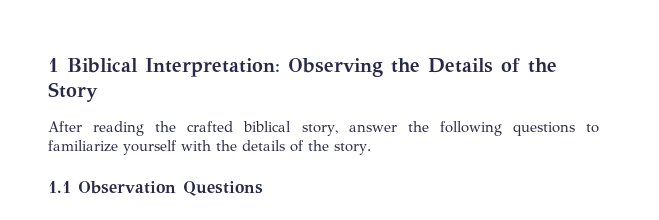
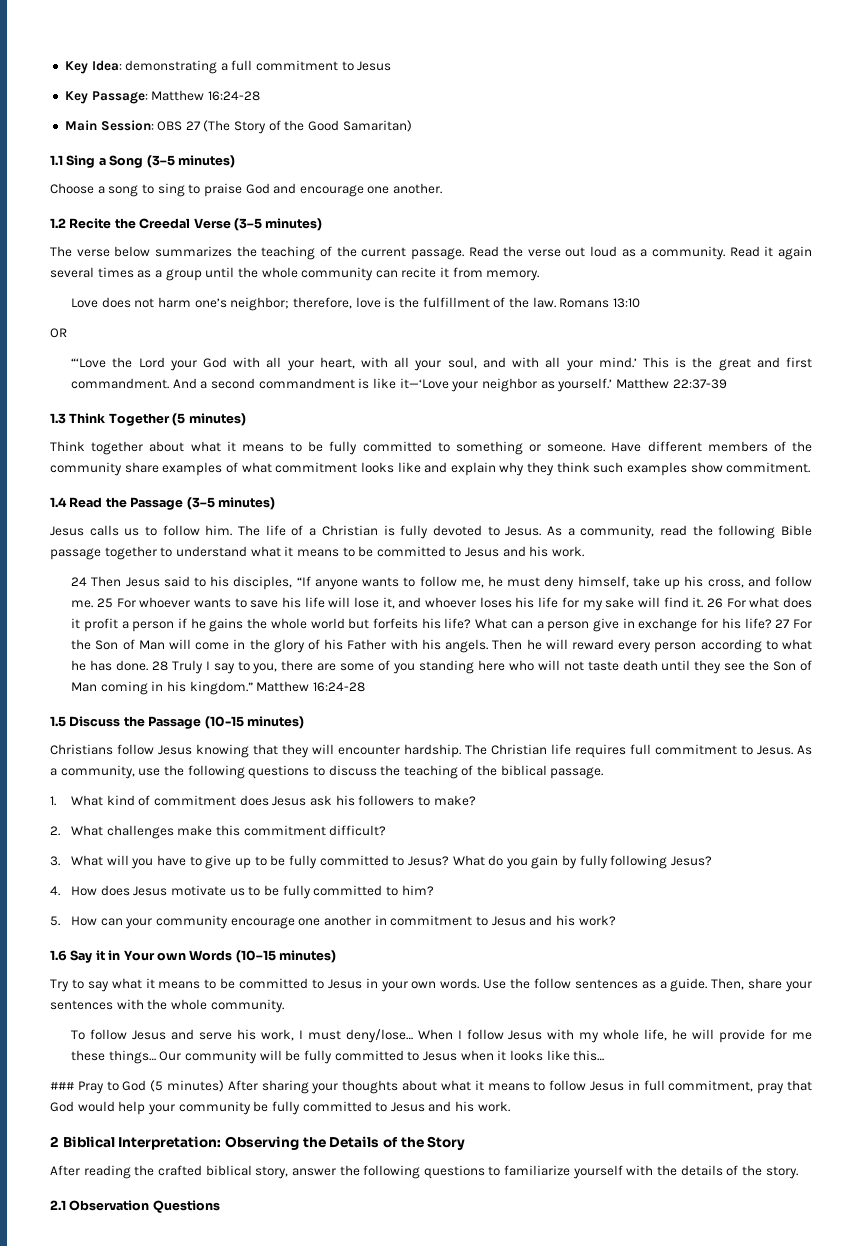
- 1 Biblical Interpretation: Observing the Details of the Story
+ Key Idea: demonstrating a full commitment to Jesus
+ Key Passage: Matthew 16:24-28
+ Main Session: OBS 27 (The Story of the Good Samaritan)
+ 1.1 Sing a Song (3–5 minutes)
+ Choose a song to sing to praise God and encourage one another.
+ 1.2 Recite the Creedal Verse (3–5 minutes)
+ The verse below summarizes the teaching of the current passage. Read the verse out loud as a community. Read it again several times as a group until the whole community can recite it from memory.
+ Love does not harm one’s neighbor; therefore, love is the fulfillment of the law. Romans 13:10
+ OR
+ “‘Love the Lord your God with all your heart, with all your soul, and with all your mind.’ This is the great and first commandment. And a second commandment is like it—‘Love your neighbor as yourself.’ Matthew 22:37-39
+ 1.3 Think Together (5 minutes)
+ Think together about what it means to be fully committed to something or someone. Have different members of the community share examples of what commitment looks like and explain why they think such examples show commitment.
+ 1.4 Read the Passage (3–5 minutes)
+ Jesus calls us to follow him. The life of a Christian is fully devoted to Jesus. As a community, read the following Bible passage together to understand what it means to be committed to Jesus and his work.
+ 24 Then Jesus said to his disciples, “If anyone wants to follow me, he must deny himself, take up his cross, and follow me. 25 For whoever wants to save his life will lose it, and whoever loses his life for my sake will find it. 26 For what does it profit a person if he gains the whole world but forfeits his life? What can a person give in exchange for his life? 27 For the Son of Man will come in the glory of his Father with his angels. Then he will reward every person according to what he has done. 28 Truly I say to you, there are some of you standing here who will not taste death until they see the Son of Man coming in his kingdom.” Matthew 16:24-28
+ 1.5 Discuss the Passage (10-15 minutes)
+ Christians follow Jesus knowing that they will encounter hardship. The Christian life requires full commitment to Jesus. As a community, use the following questions to discuss the teaching of the biblical passage.
+ 1. What kind of commitment does Jesus ask his followers to make?
+ 2. What challenges make this commitment difficult?
+ 3. What will you have to give up to be fully committed to Jesus? What do you gain by fully following Jesus?
+ 4. How does Jesus motivate us to be fully committed to him?
+ 5. How can your community encourage one another in commitment to Jesus and his work?
+ 1.6 Say it in Your own Words (10–15 minutes)
+ Try to say what it means to be committed to Jesus in your own words. Use the follow sentences as a guide. Then, share your sentences with the whole community.
+ To follow Jesus and serve his work, I must deny/lose… When I follow Jesus with my whole life, he will provide for me these things… Our community will be fully committed to Jesus when it looks like this…
+ ### Pray to God (5 minutes) After sharing your thoughts about what it means to follow Jesus in full commitment, pray that God would help your community be fully committed to Jesus and his work.
+ 2 Biblical Interpretation: Observing the Details of the Story
- 1.1 Observation Questions
+ 2.1 Observation Questions

